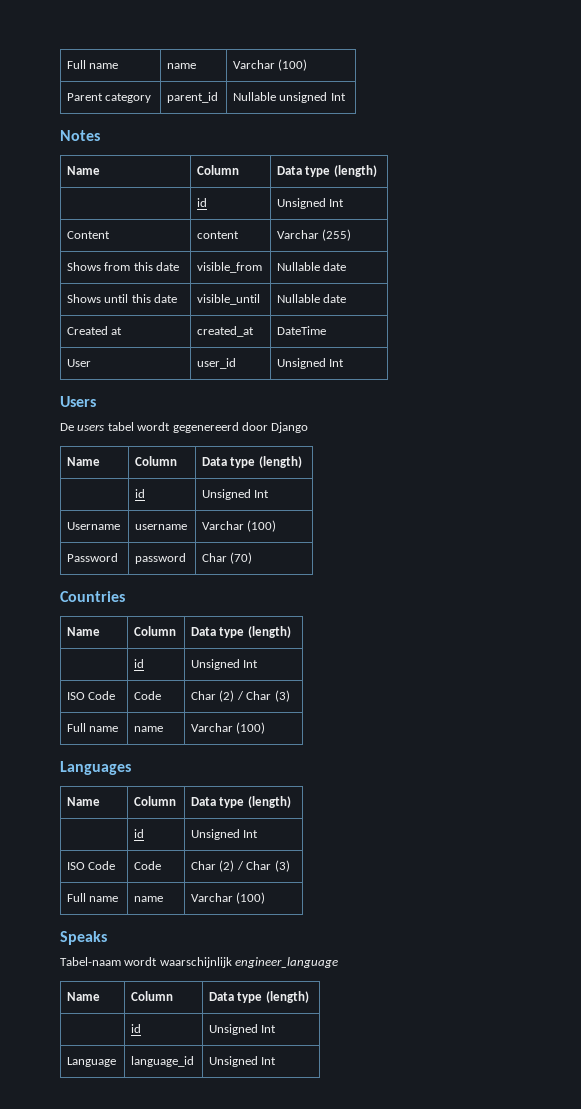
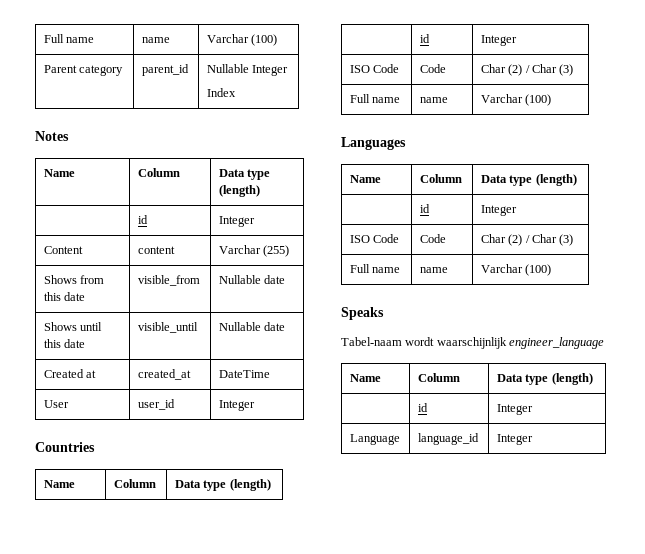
- Parent category | parent_id | Nullable unsigned Int
+ Parent category | parent_id | Nullable Integer
+ Index
  Notes
  Name | Column | Data type (length)
- | id | Unsigned Int
+ | id | Integer
- User | user_id | Unsigned Int
- Users
- De users tabel wordt gegenereerd door Django
- Name | Column | Data type (length)
- | id | Unsigned Int
- Username | username | Varchar (100)
- Password | password | Char (70)
+ User | user_id | Integer
  Countries
  Name | Column | Data type (length)
- | id | Unsigned Int
+ | id | Integer
  Languages
  Name | Column | Data type (length)
- | id | Unsigned Int
+ | id | Integer
  Tabel-naam wordt waarschijnlijk engineer_language
  Name | Column | Data type (length)
- | id | Unsigned Int
+ | id | Integer
- Language | language_id | Unsigned Int
+ Language | language_id | Integer

